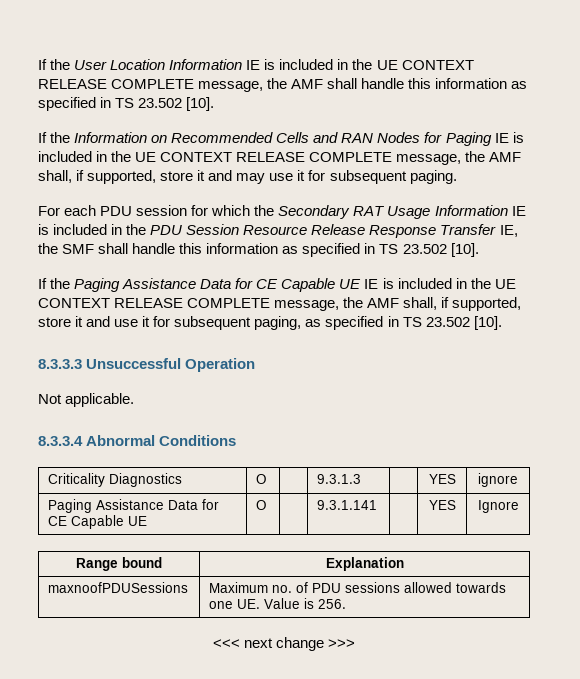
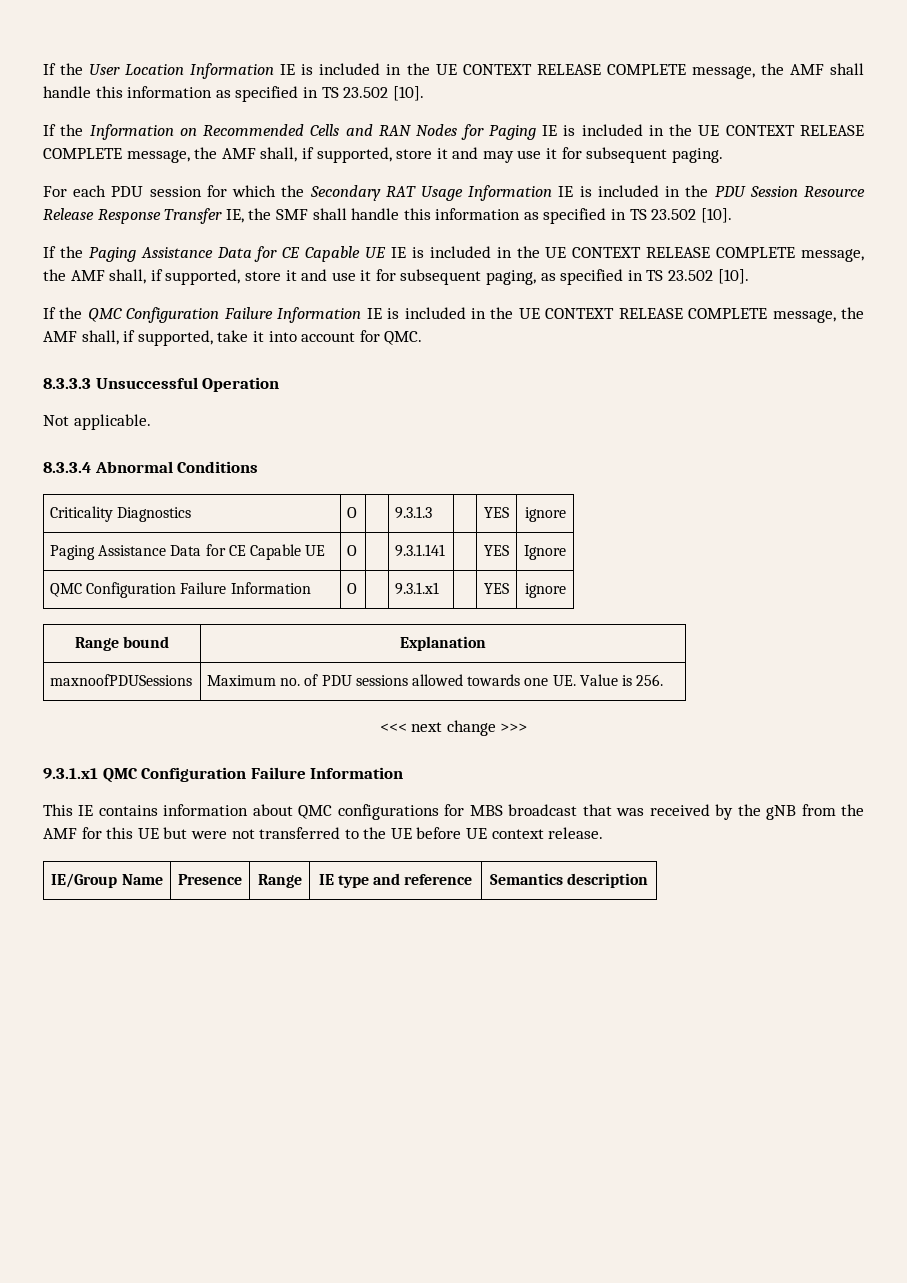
+ If the QMC Configuration Failure Information IE is included in the UE CONTEXT RELEASE COMPLETE message, the AMF shall, if supported, take it into account for QMC.
+ QMC Configuration Failure Information | O | | 9.3.1.x1 | | YES | ignore
+ 9.3.1.x1 QMC Configuration Failure Information
+ This IE contains information about QMC configurations for MBS broadcast that was received by the gNB from the AMF for this UE but were not transferred to the UE before UE context release.
+ IE/Group Name | Presence | Range | IE type and reference | Semantics description

